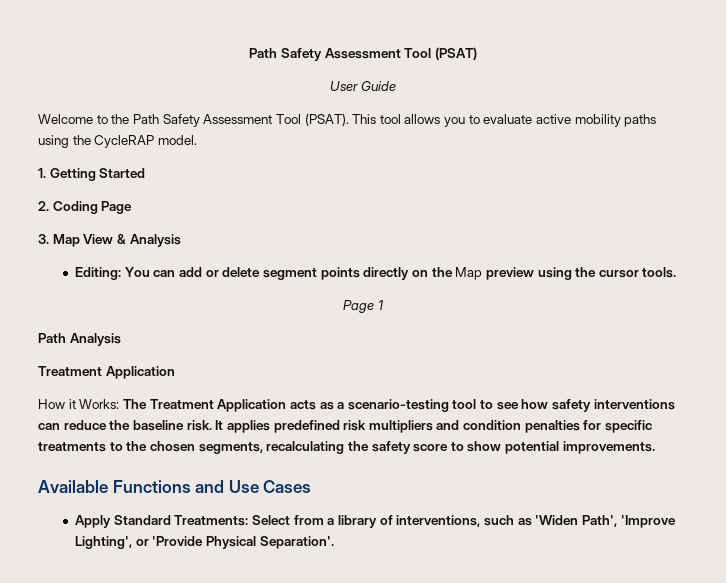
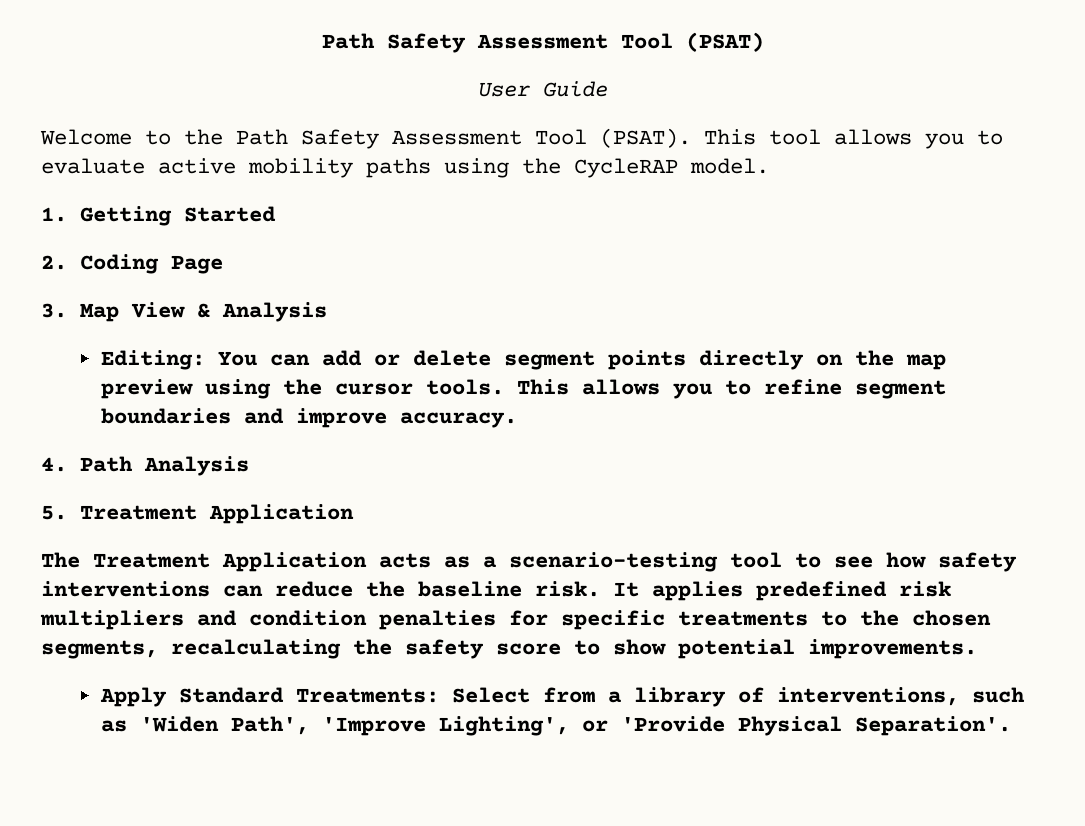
- Editing: You can add or delete segment points directly on the Map preview using the cursor tools.
- Page 1
- Path Analysis
- Treatment Application
+ Editing: You can add or delete segment points directly on the map preview using the cursor tools. This allows you to refine segment boundaries and improve accuracy.
+ 4. Path Analysis
+ 5. Treatment Application
- How it Works: The Treatment Application acts as a scenario-testing tool to see how safety interventions can reduce the baseline risk.
+ The Treatment Application acts as a scenario-testing tool to see how safety interventions can reduce the baseline risk.
- Available Functions and Use Cases

